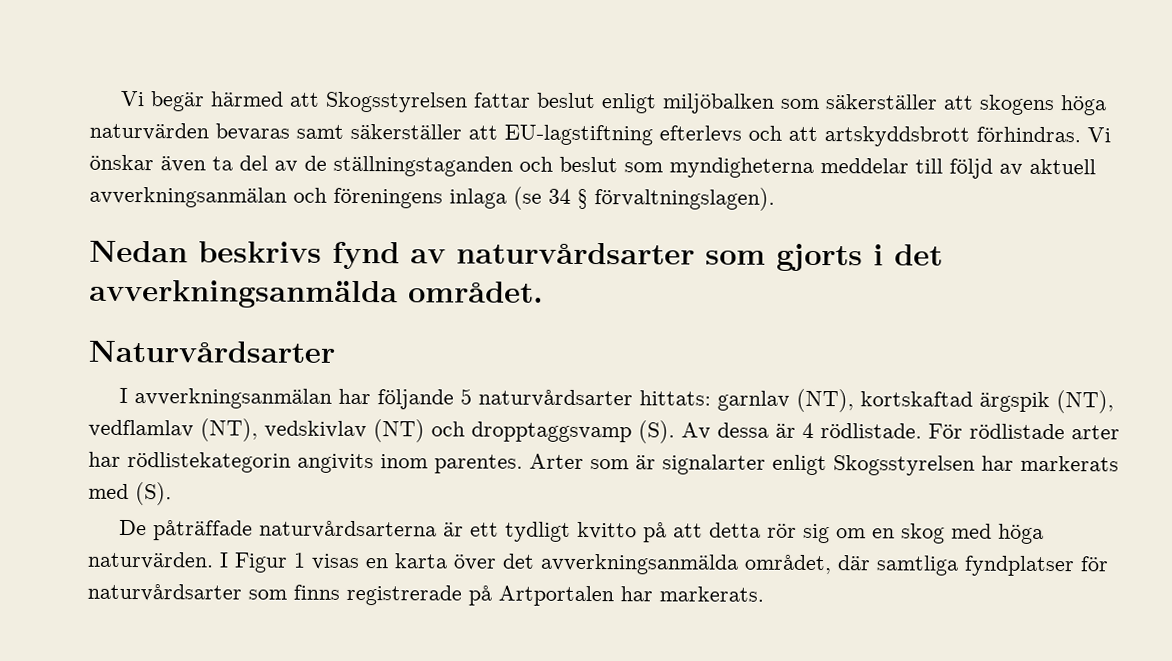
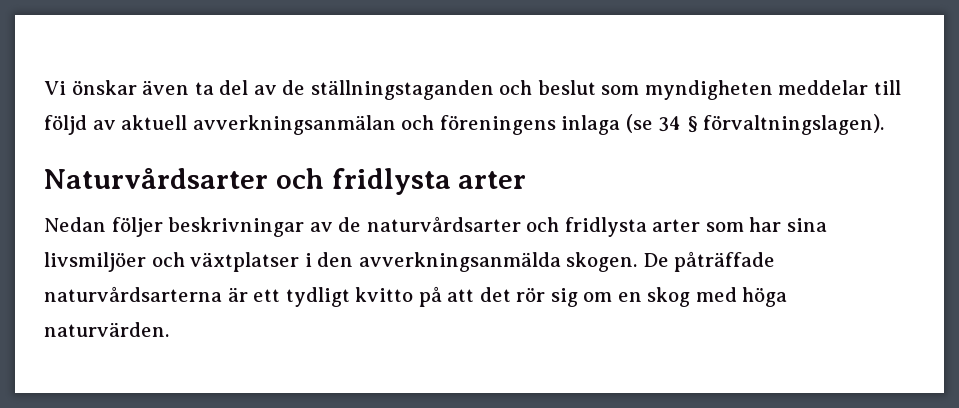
- Vi begär härmed att Skogsstyrelsen fattar beslut enligt miljöbalken som säkerställer att skogens höga naturvärden bevaras samt säkerställer att EU-lagstiftning efterlevs och att artskyddsbrott förhindras. Vi önskar även ta del av de ställningstaganden och beslut som myndigheterna meddelar till följd av aktuell avverkningsanmälan och föreningens inlaga (se 34 § förvaltningslagen).
+ Vi önskar även ta del av de ställningstaganden och beslut som myndigheten meddelar till följd av aktuell avverkningsanmälan och föreningens inlaga (se 34 § förvaltningslagen).
- Nedan beskrivs fynd av naturvårdsarter som gjorts i det avverkningsanmälda området.
- Naturvårdsarter
- I avverkningsanmälan har följande 5 naturvårdsarter hittats: garnlav (NT), kortskaftad ärgspik (NT), vedflamlav (NT), vedskivlav (NT) och dropptaggsvamp (S). Av dessa är 4 rödlistade. För rödlistade arter har rödlistekategorin angivits inom parentes. Arter som är signalarter enligt Skogsstyrelsen har markerats med (S).
- De påträffade naturvårdsarterna är ett tydligt kvitto på att detta rör sig om en skog med höga naturvärden. I Figur 1 visas en karta över det avverkningsanmälda området, där samtliga fyndplatser för naturvårdsarter som finns registrerade på Artportalen har markerats.
+ Naturvårdsarter och fridlysta arter
+ Nedan följer beskrivningar av de naturvårdsarter och fridlysta arter som har sina livsmiljöer och växtplatser i den avverkningsanmälda skogen. De påträffade naturvårdsarterna är ett tydligt kvitto på att det rör sig om en skog med höga naturvärden.

